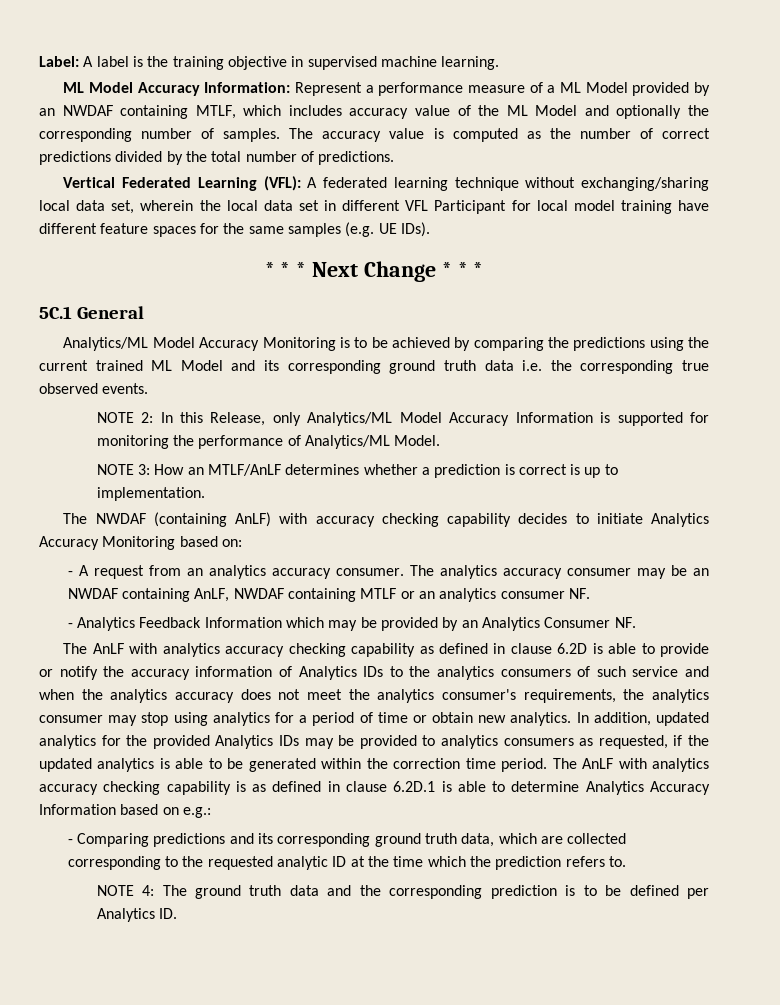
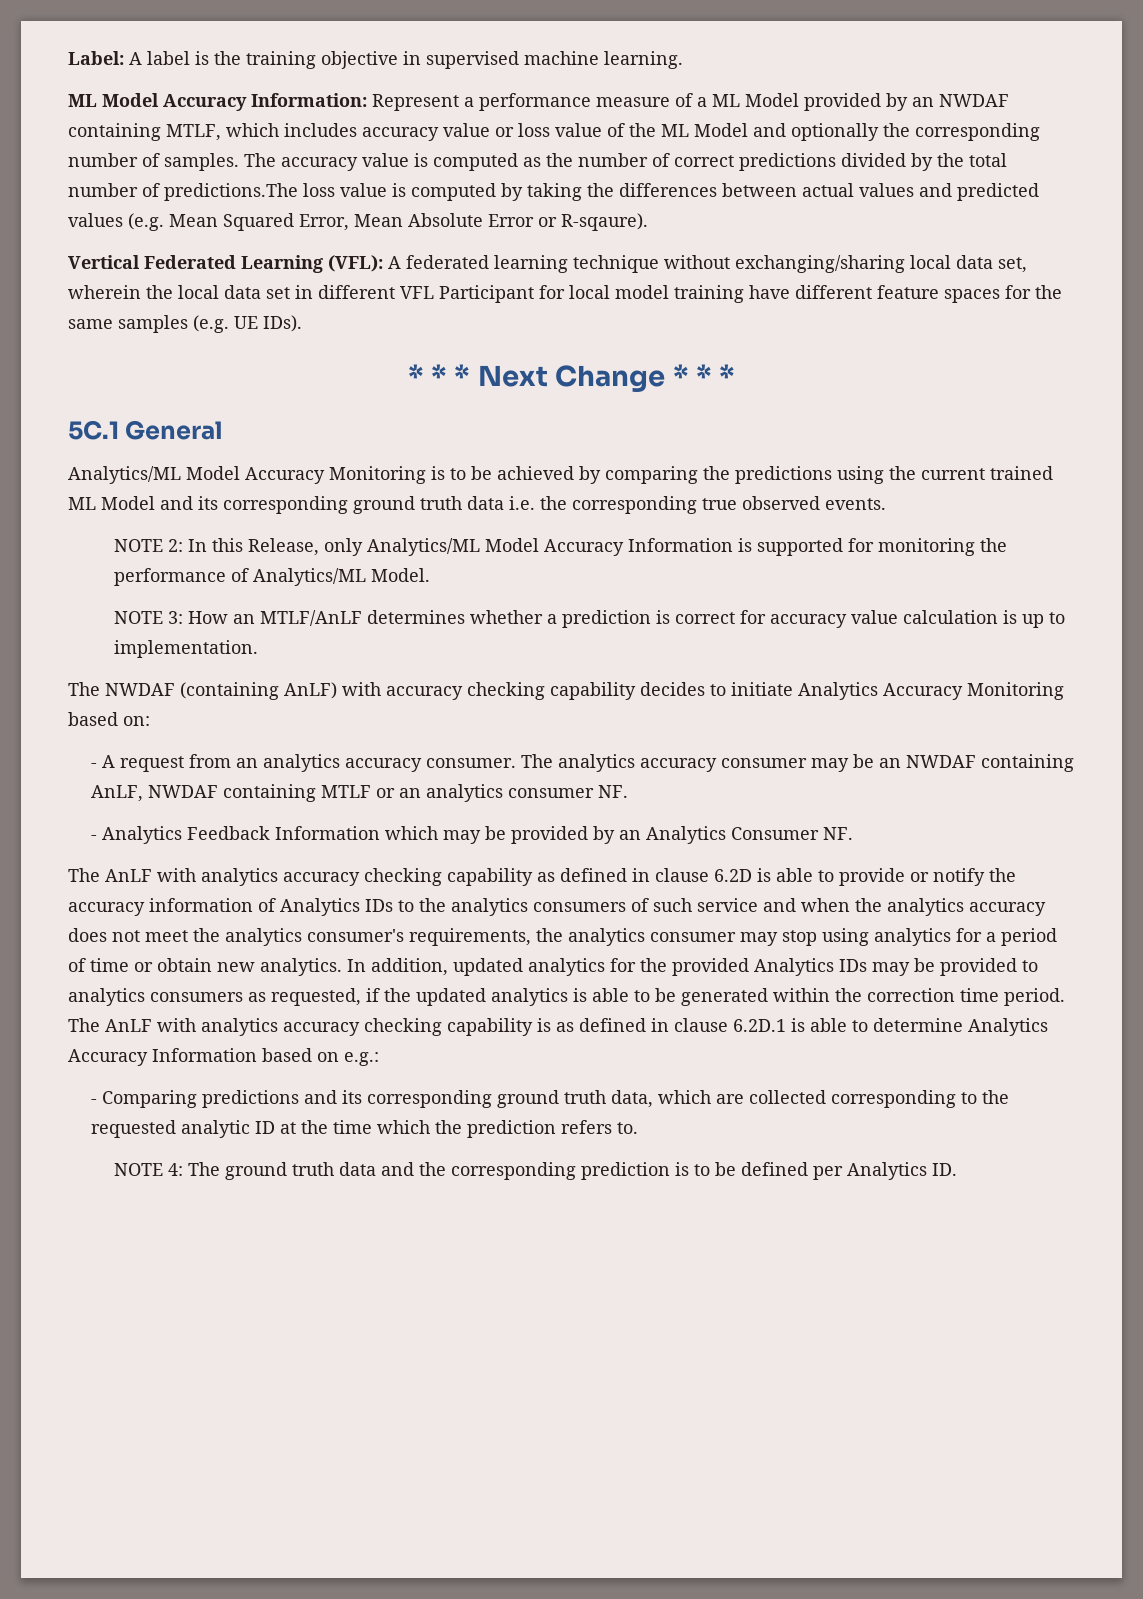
- ML Model Accuracy Information: Represent a performance measure of a ML Model provided by an NWDAF containing MTLF, which includes accuracy value of the ML Model and optionally the corresponding number of samples.
+ ML Model Accuracy Information: Represent a performance measure of a ML Model provided by an NWDAF containing MTLF, which includes accuracy value or loss value of the ML Model and optionally the corresponding number of samples.
- The accuracy value is computed as the number of correct predictions divided by the total number of predictions.
+ The accuracy value is computed as the number of correct predictions divided by the total number of predictions.The loss value is computed by taking the differences between actual values and predicted values (e.g. Mean Squared Error, Mean Absolute Error or R-sqaure).
- NOTE 3: How an MTLF/AnLF determines whether a prediction is correct is up to implementation.
+ NOTE 3: How an MTLF/AnLF determines whether a prediction is correct for accuracy value calculation is up to implementation.

